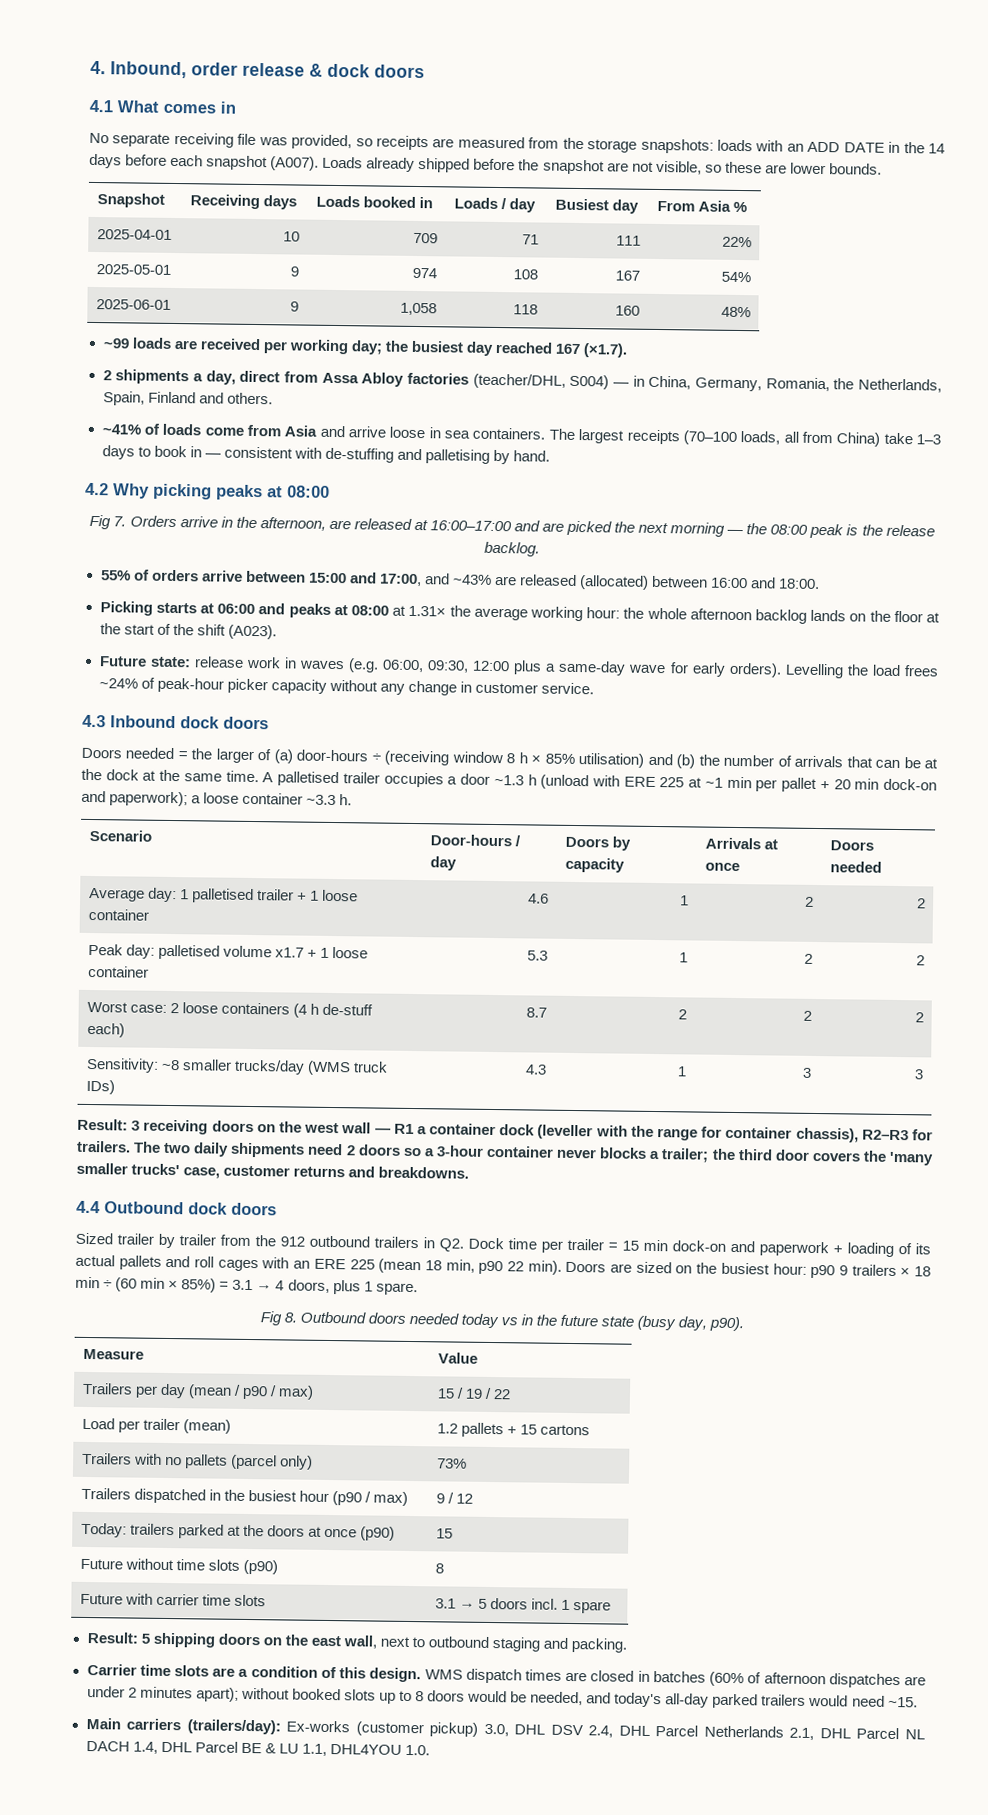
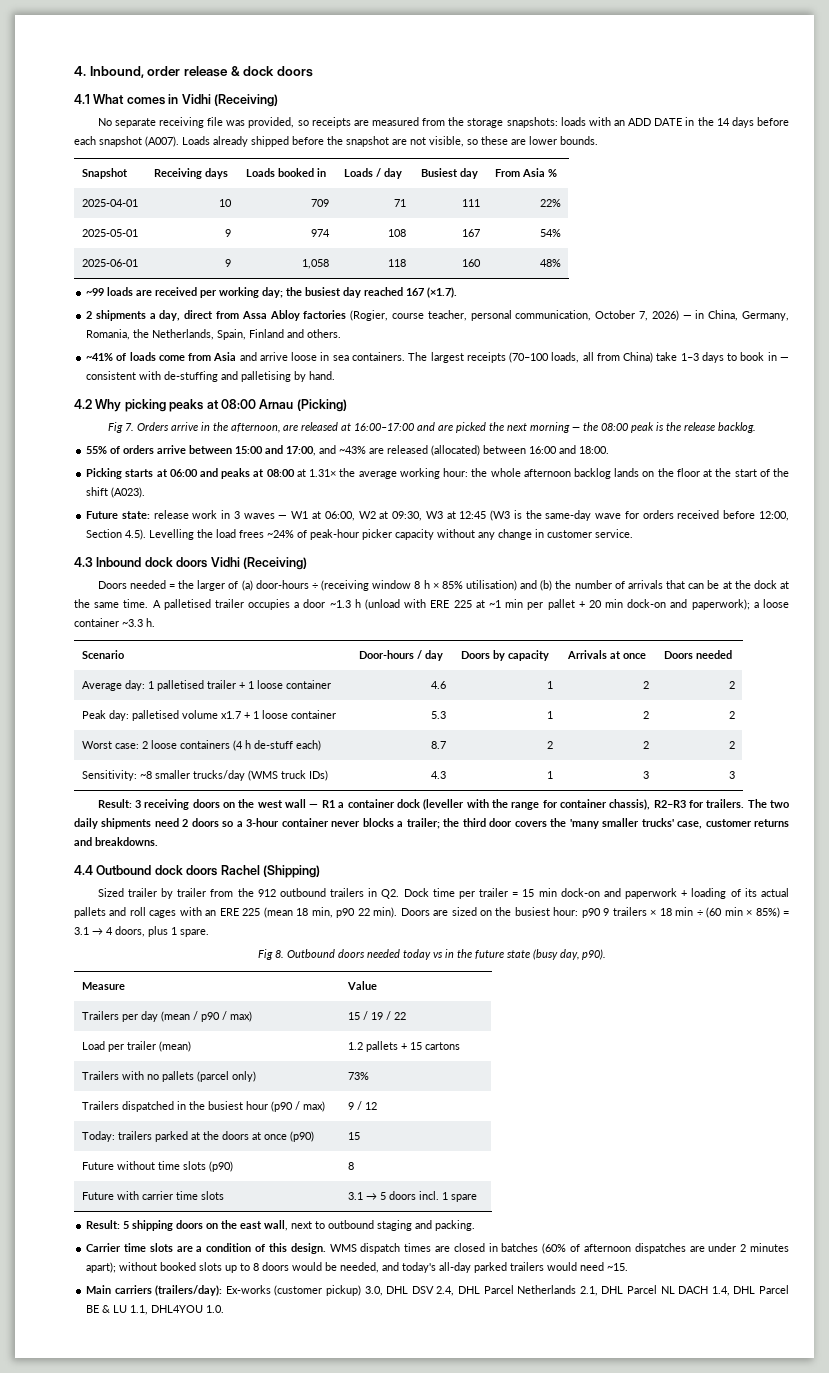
- 4.1 What comes in
+ 4.1 What comes in Vidhi (Receiving)
- 2 shipments a day, direct from Assa Abloy factories (teacher/DHL, S004) — in China, Germany, Romania, the Netherlands, Spain, Finland and others.
+ 2 shipments a day, direct from Assa Abloy factories (Rogier, course teacher, personal communication, October 7, 2026) — in China, Germany, Romania, the Netherlands, Spain, Finland and others.
- 4.2 Why picking peaks at 08:00
+ 4.2 Why picking peaks at 08:00 Arnau (Picking)
- Future state: release work in waves (e.g. 06:00, 09:30, 12:00 plus a same-day wave for early orders). Levelling the load frees ~24% of peak-hour picker capacity without any change in customer service.
+ Future state: release work in 3 waves — W1 at 06:00, W2 at 09:30, W3 at 12:45 (W3 is the same-day wave for orders received before 12:00, Section 4.5). Levelling the load frees ~24% of peak-hour picker capacity without any change in customer service.
- 4.3 Inbound dock doors
+ 4.3 Inbound dock doors Vidhi (Receiving)
- 4.4 Outbound dock doors
+ 4.4 Outbound dock doors Rachel (Shipping)

